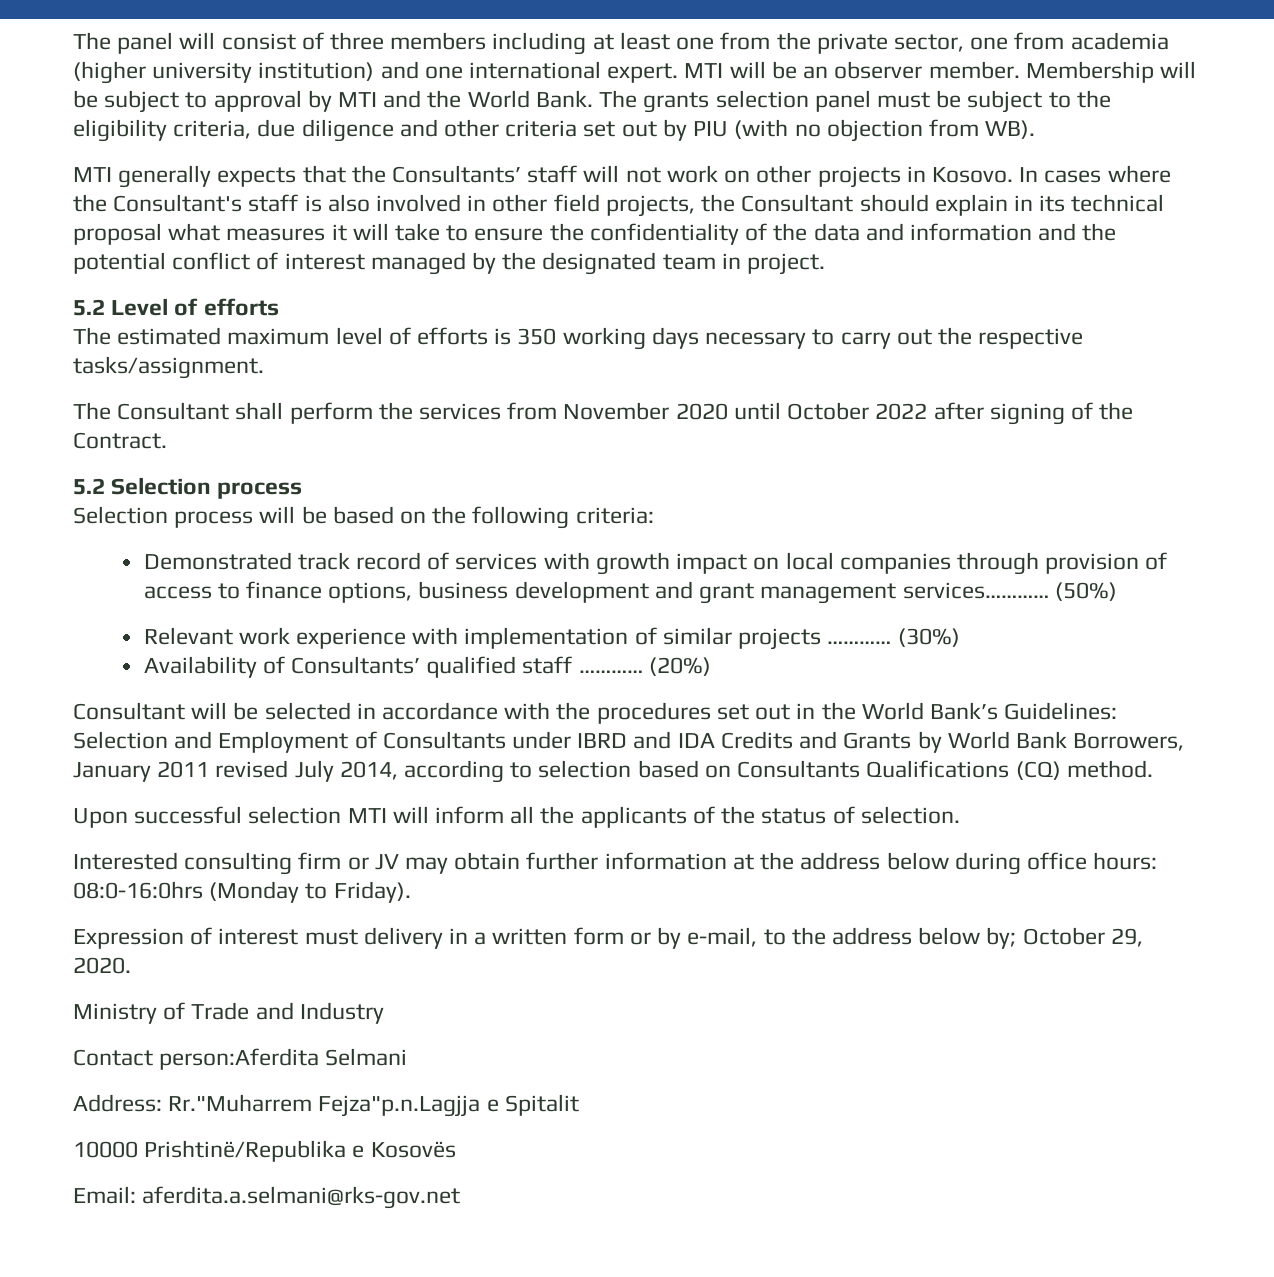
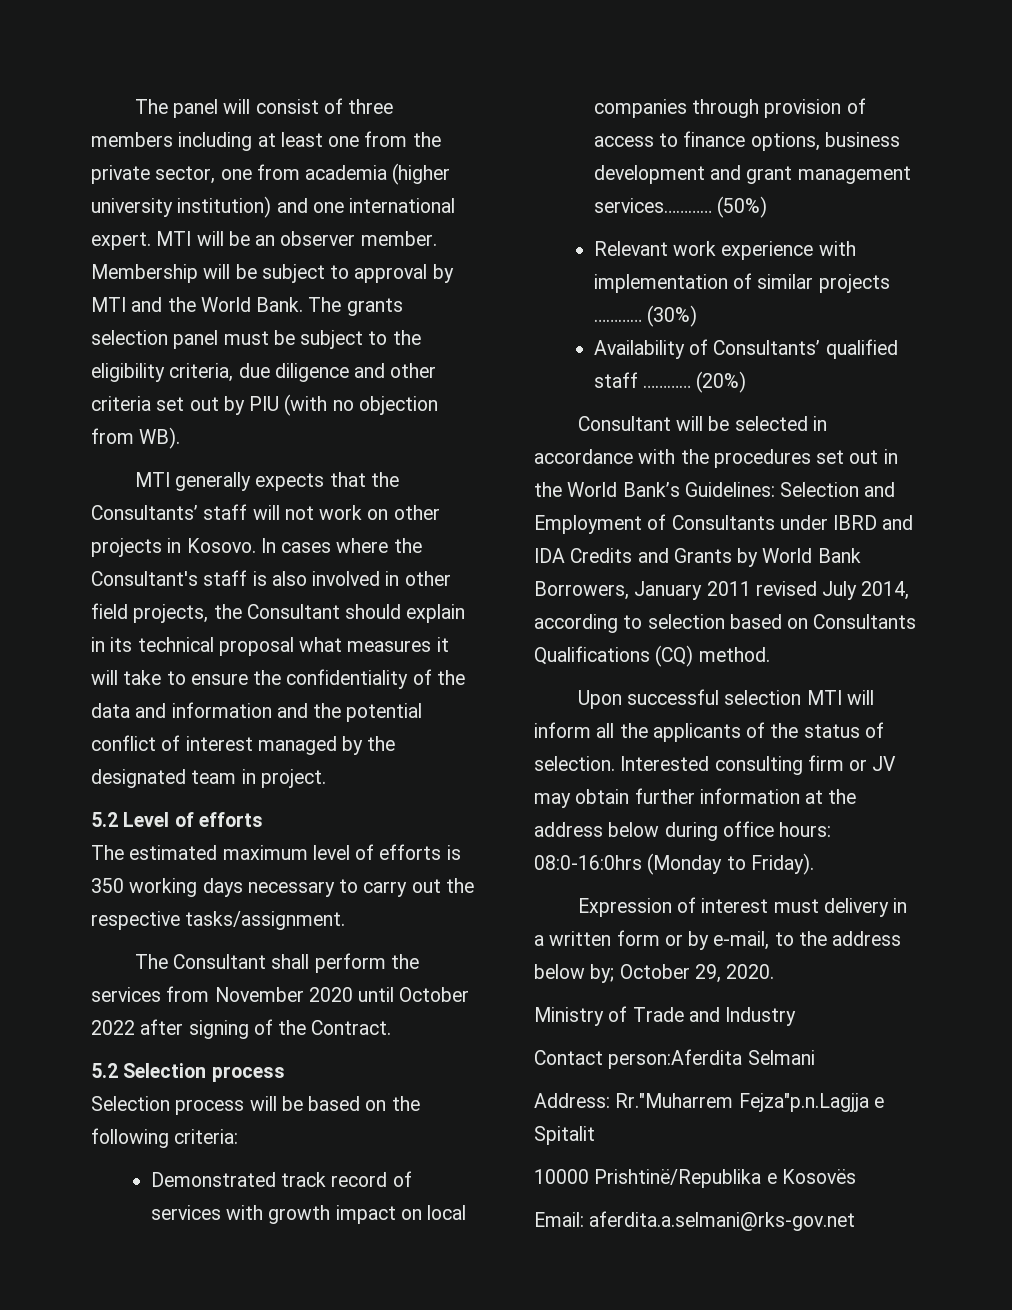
- Upon successful selection MTI will inform all the applicants of the status of selection.
- Interested consulting firm or JV may obtain further information at the address below during office hours: 08:0-16:0hrs (Monday to Friday).
+ Upon successful selection MTI will inform all the applicants of the status of selection. Interested consulting firm or JV may obtain further information at the address below during office hours: 08:0-16:0hrs (Monday to Friday).

